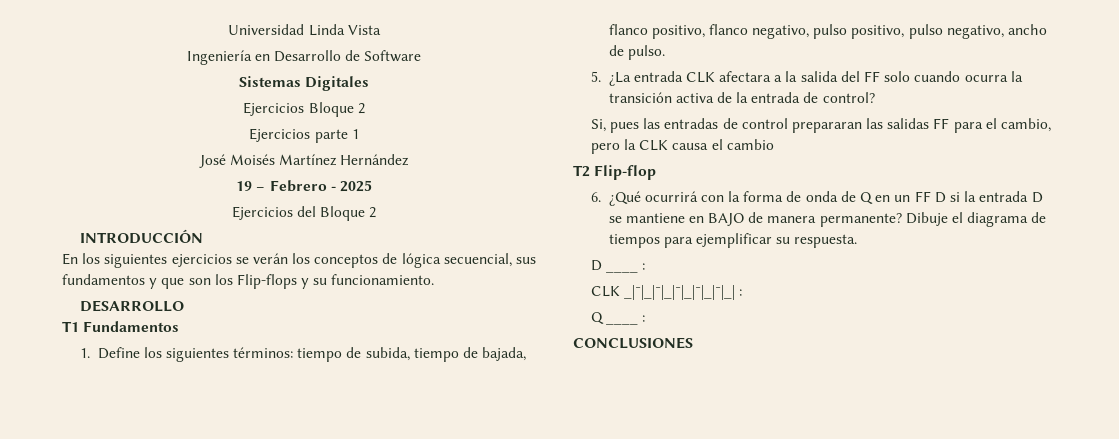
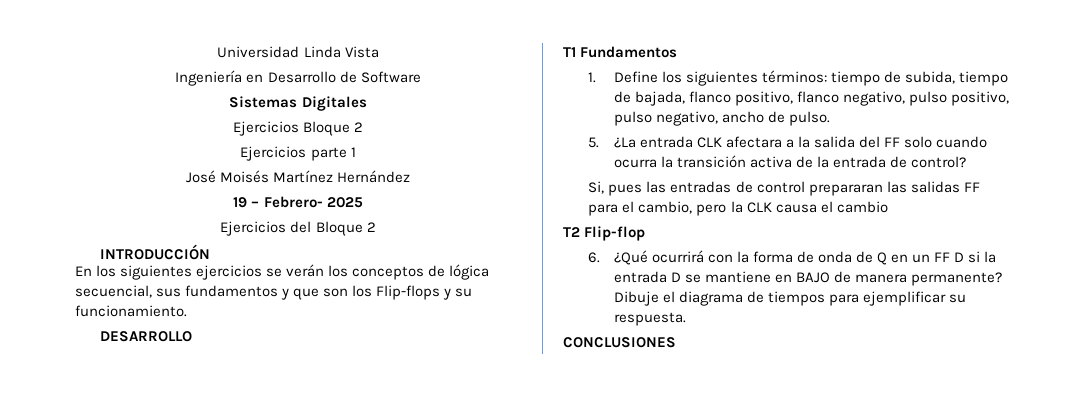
- 19 – Febrero - 2025
+ 19 – Febrero- 2025
- D ____ :
- CLK _|¯|_|¯|_|¯|_|¯|_|¯|_| :
- Q ____ :

